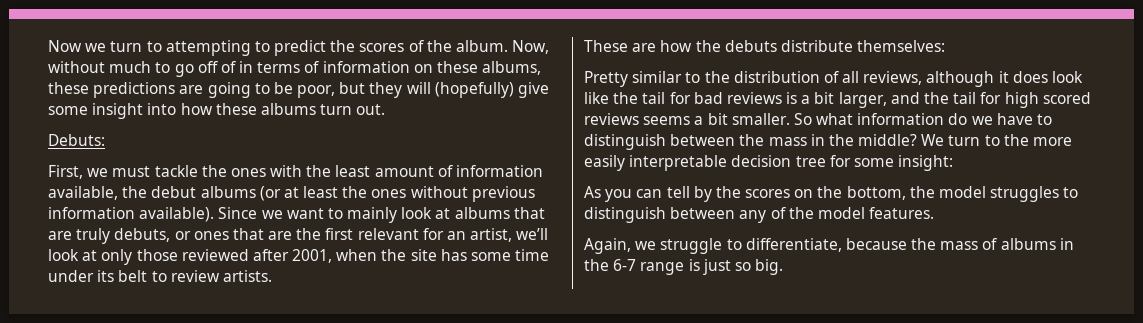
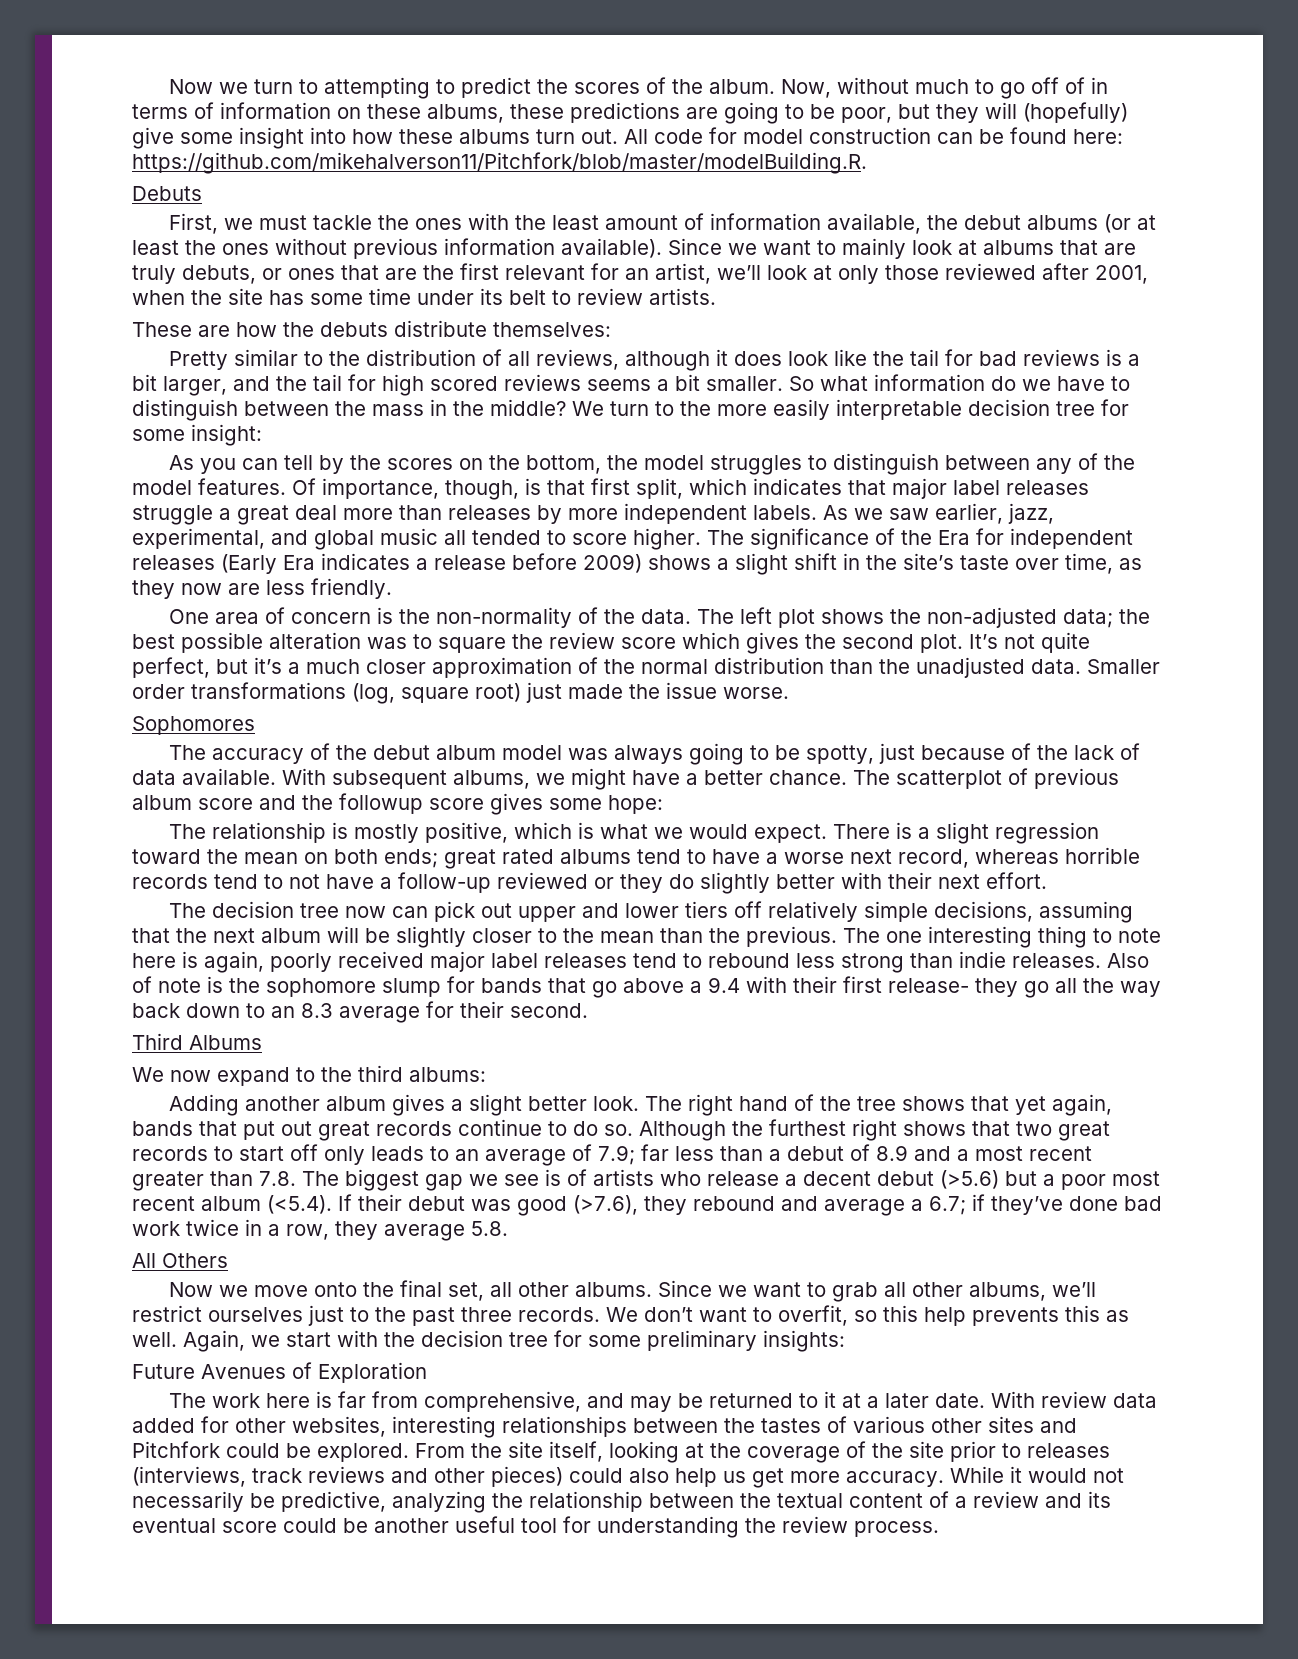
- Now, without much to go off of in terms of information on these albums, these predictions are going to be poor, but they will (hopefully) give some insight into how these albums turn out.
- Debuts:
+ Now, without much to go off of in terms of information on these albums, these predictions are going to be poor, but they will (hopefully) give some insight into how these albums turn out. All code for model construction can be found here: https://github.com/mikehalverson11/Pitchfork/blob/master/modelBuilding.R.
+ Debuts
- As you can tell by the scores on the bottom, the model struggles to distinguish between any of the model features.
- Again, we struggle to differentiate, because the mass of albums in the 6-7 range is just so big.
+ As you can tell by the scores on the bottom, the model struggles to distinguish between any of the model features. Of importance, though, is that first split, which indicates that major label releases struggle a great deal more than releases by more independent labels. As we saw earlier, jazz, experimental, and global music all tended to score higher. The significance of the Era for independent releases (Early Era indicates a release before 2009) shows a slight shift in the site’s taste over time, as they now are less friendly.
+ One area of concern is the non-normality of the data. The left plot shows the non-adjusted data; the best possible alteration was to square the review score which gives the second plot. It’s not quite perfect, but it’s a much closer approximation of the normal distribution than the unadjusted data. Smaller order transformations (log, square root) just made the issue worse.
+ Sophomores
+ The accuracy of the debut album model was always going to be spotty, just because of the lack of data available. With subsequent albums, we might have a better chance. The scatterplot of previous album score and the followup score gives some hope:
+ The relationship is mostly positive, which is what we would expect. There is a slight regression toward the mean on both ends; great rated albums tend to have a worse next record, whereas horrible records tend to not have a follow-up reviewed or they do slightly better with their next effort.
+ The decision tree now can pick out upper and lower tiers off relatively simple decisions, assuming that the next album will be slightly closer to the mean than the previous. The one interesting thing to note here is again, poorly received major label releases tend to rebound less strong than indie releases. Also of note is the sophomore slump for bands that go above a 9.4 with their first release- they go all the way back down to an 8.3 average for their second.
+ Third Albums
+ We now expand to the third albums:
+ Adding another album gives a slight better look. The right hand of the tree shows that yet again, bands that put out great records continue to do so. Although the furthest right shows that two great records to start off only leads to an average of 7.9; far less than a debut of 8.9 and a most recent greater than 7.8. The biggest gap we see is of artists who release a decent debut (>5.6) but a poor most recent album (<5.4). If their debut was good (>7.6), they rebound and average a 6.7; if they’ve done bad work twice in a row, they average 5.8.
+ All Others
+ Now we move onto the final set, all other albums. Since we want to grab all other albums, we’ll restrict ourselves just to the past three records. We don’t want to overfit, so this help prevents this as well. Again, we start with the decision tree for some preliminary insights:
+ Future Avenues of Exploration
+ The work here is far from comprehensive, and may be returned to it at a later date. With review data added for other websites, interesting relationships between the tastes of various other sites and Pitchfork could be explored. From the site itself, looking at the coverage of the site prior to releases (interviews, track reviews and other pieces) could also help us get more accuracy. While it would not necessarily be predictive, analyzing the relationship between the textual content of a review and its eventual score could be another useful tool for understanding the review process.

